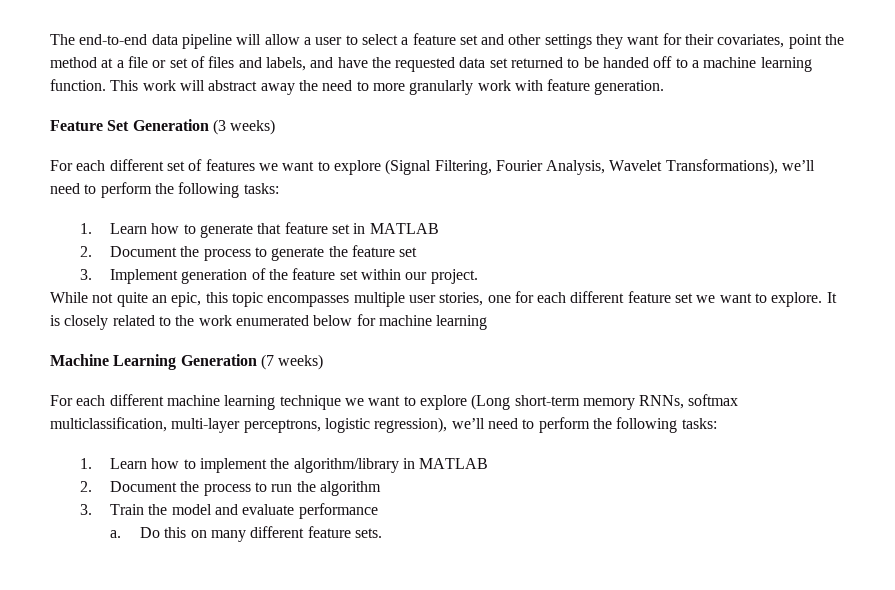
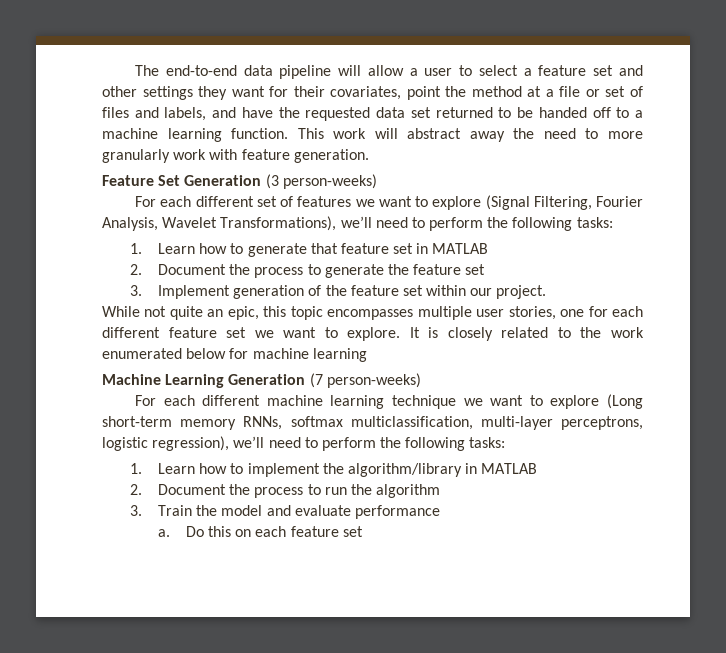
- Feature Set Generation (3 weeks)
+ Feature Set Generation (3 person-weeks)
- Machine Learning Generation (7 weeks)
+ Machine Learning Generation (7 person-weeks)
- Do this on many different feature sets.
+ Do this on each feature set

